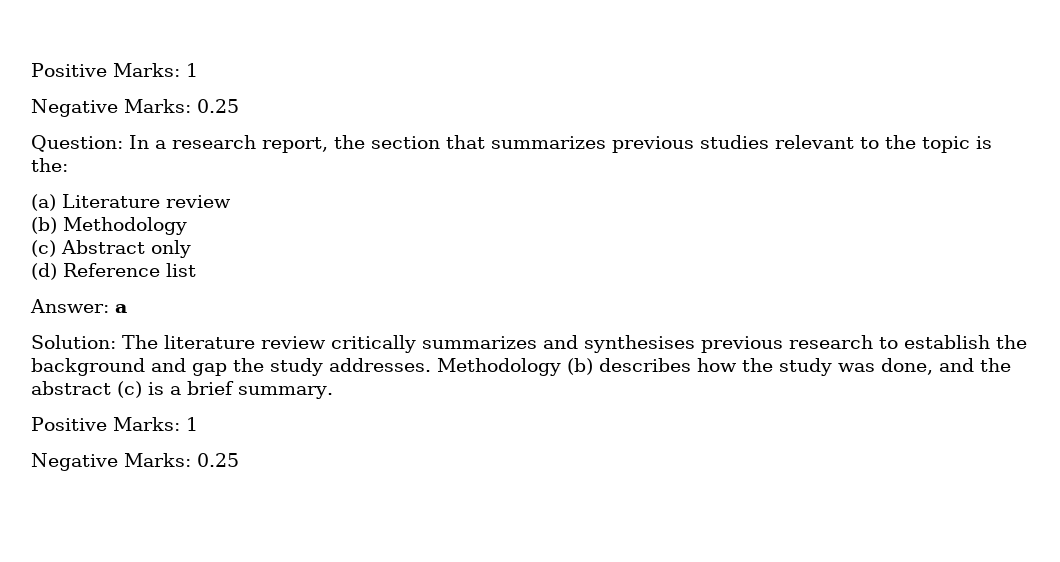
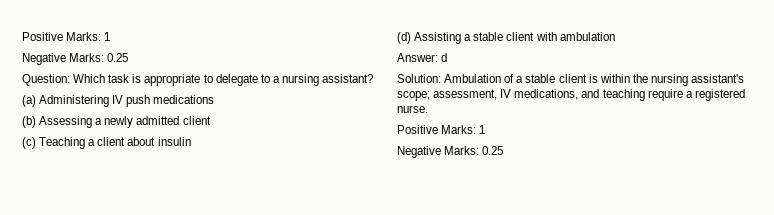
- Question: In a research report, the section that summarizes previous studies relevant to the topic is the:
- (a) Literature review
- (b) Methodology
- (c) Abstract only
- (d) Reference list
+ Question: Which task is appropriate to delegate to a nursing assistant?
+ (a) Administering IV push medications
+ (b) Assessing a newly admitted client
+ (c) Teaching a client about insulin
+ (d) Assisting a stable client with ambulation
- Answer: a
+ Answer: d
- Solution: The literature review critically summarizes and synthesises previous research to establish the background and gap the study addresses. Methodology (b) describes how the study was done, and the abstract (c) is a brief summary.
+ Solution: Ambulation of a stable client is within the nursing assistant's scope; assessment, IV medications, and teaching require a registered nurse.

